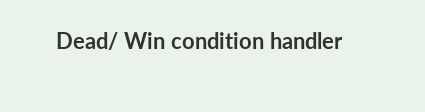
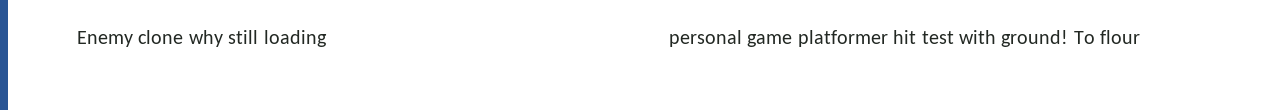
- Dead/ Win condition handler
+ Enemy clone why still loading
+ personal game platformer hit test with ground! To flour

